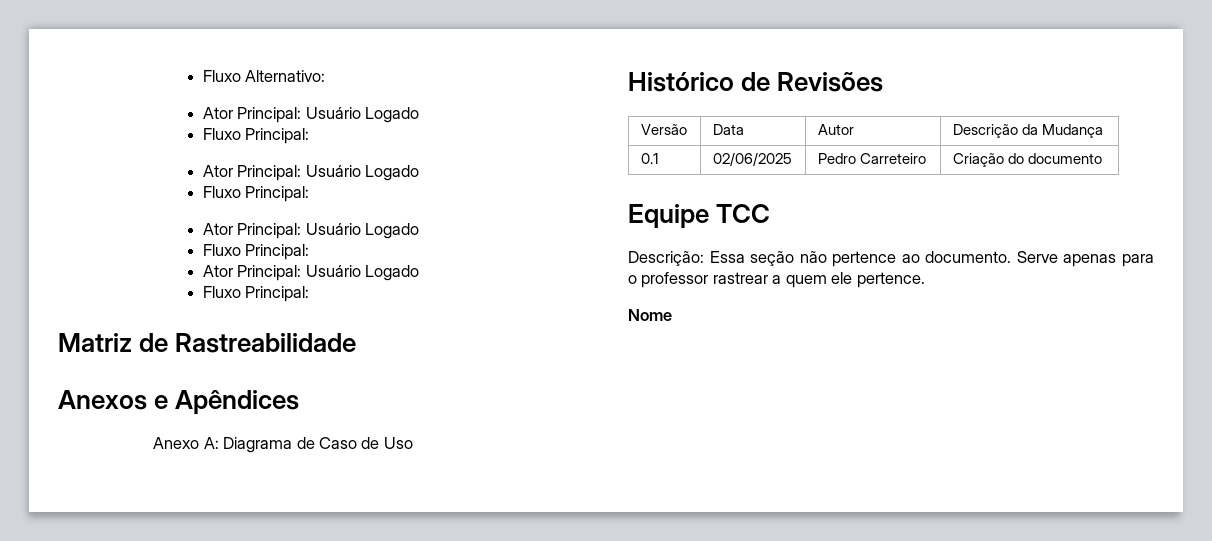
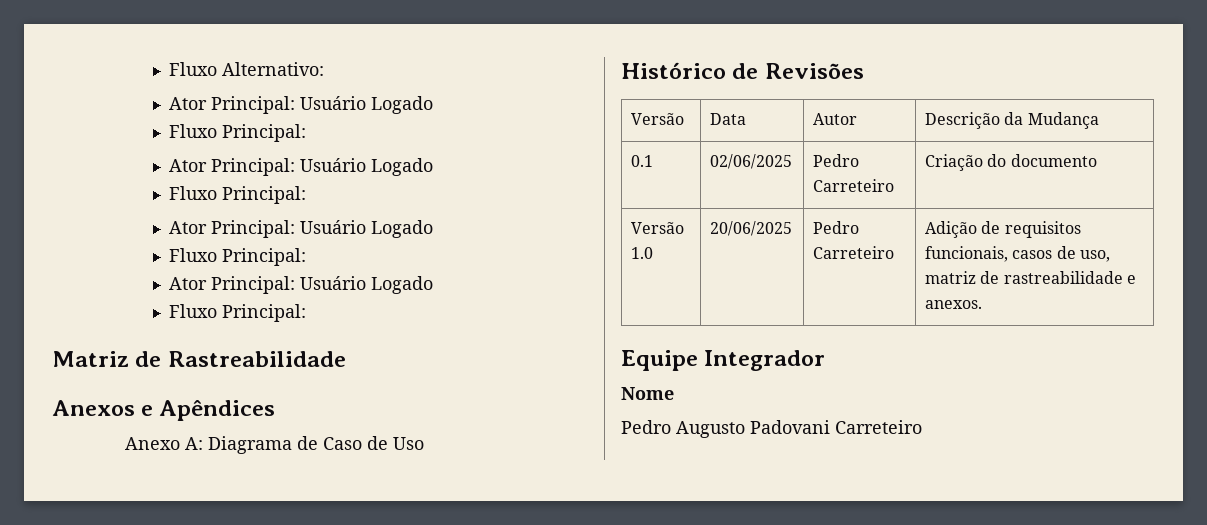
- Equipe TCC
- Descrição: Essa seção não pertence ao documento. Serve apenas para o professor rastrear a quem ele pertence.
+ Versão 1.0 | 20/06/2025 | Pedro Carreteiro | Adição de requisitos funcionais, casos de uso, matriz de rastreabilidade e anexos.
+ Equipe Integrador
  Nome
+ Pedro Augusto Padovani Carreteiro

